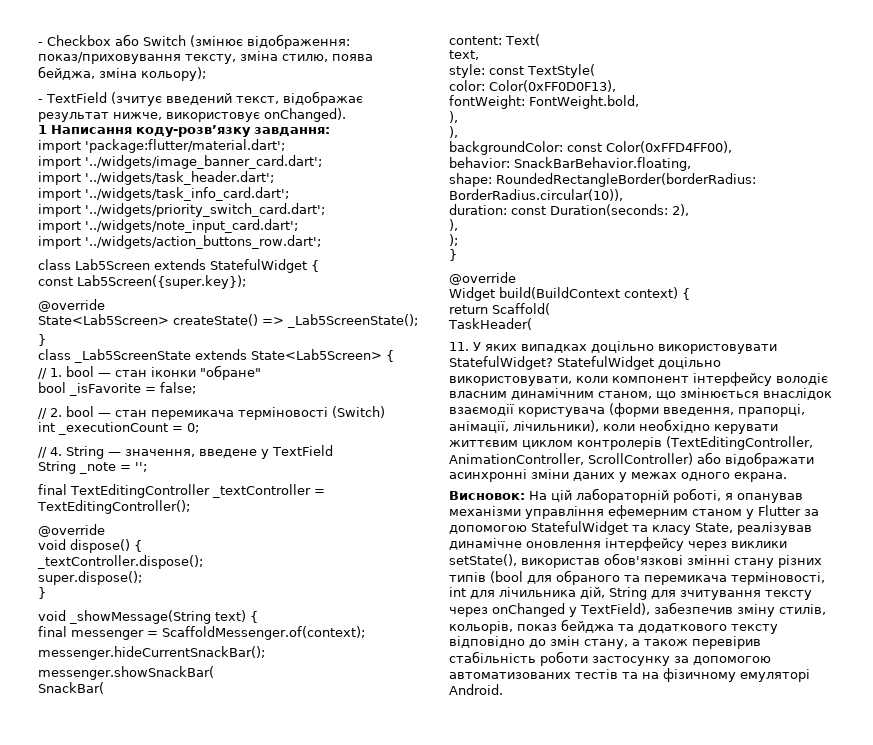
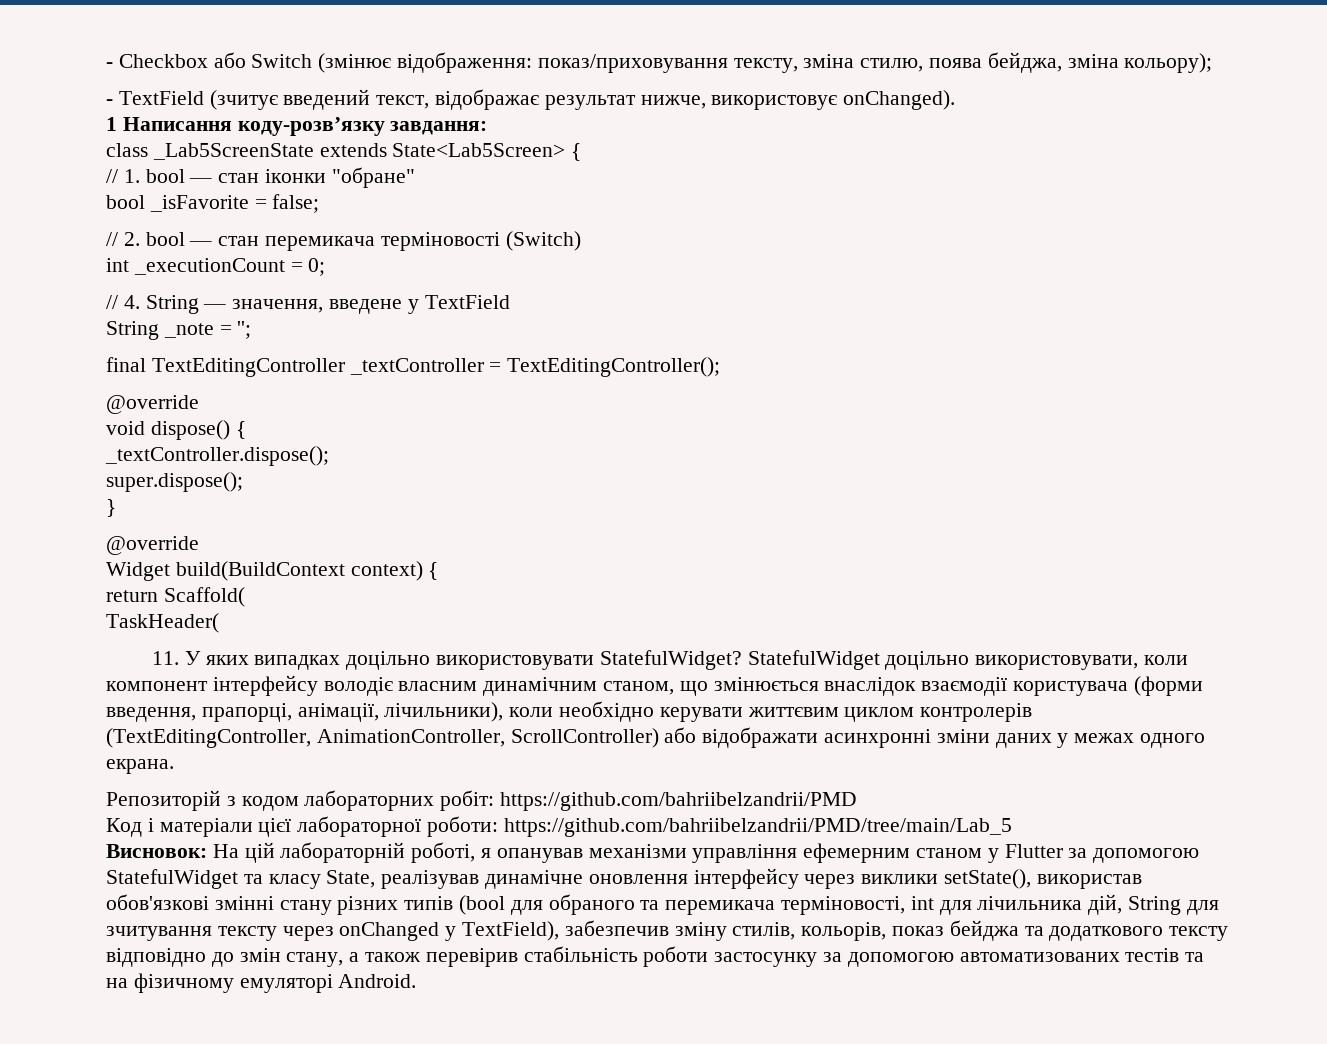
- import 'package:flutter/material.dart';
- import '../widgets/image_banner_card.dart';
- import '../widgets/task_header.dart';
- import '../widgets/task_info_card.dart';
- import '../widgets/priority_switch_card.dart';
- import '../widgets/note_input_card.dart';
- import '../widgets/action_buttons_row.dart';
- class Lab5Screen extends StatefulWidget {
- const Lab5Screen({super.key});
- @override
- State<Lab5Screen> createState() => _Lab5ScreenState();
- }
- void _showMessage(String text) {
- final messenger = ScaffoldMessenger.of(context);
- messenger.hideCurrentSnackBar();
- messenger.showSnackBar(
- SnackBar(
- content: Text(
- text,
- style: const TextStyle(
- color: Color(0xFF0D0F13),
- fontWeight: FontWeight.bold,
- ),
- ),
- backgroundColor: const Color(0xFFD4FF00),
- behavior: SnackBarBehavior.floating,
- shape: RoundedRectangleBorder(borderRadius: BorderRadius.circular(10)),
- duration: const Duration(seconds: 2),
- ),
- );
- }
+ Репозиторій з кодом лабораторних робіт: https://github.com/bahriibelzandrii/PMD
+ Код і матеріали цієї лабораторної роботи: https://github.com/bahriibelzandrii/PMD/tree/main/Lab_5

